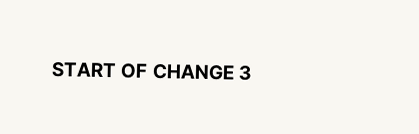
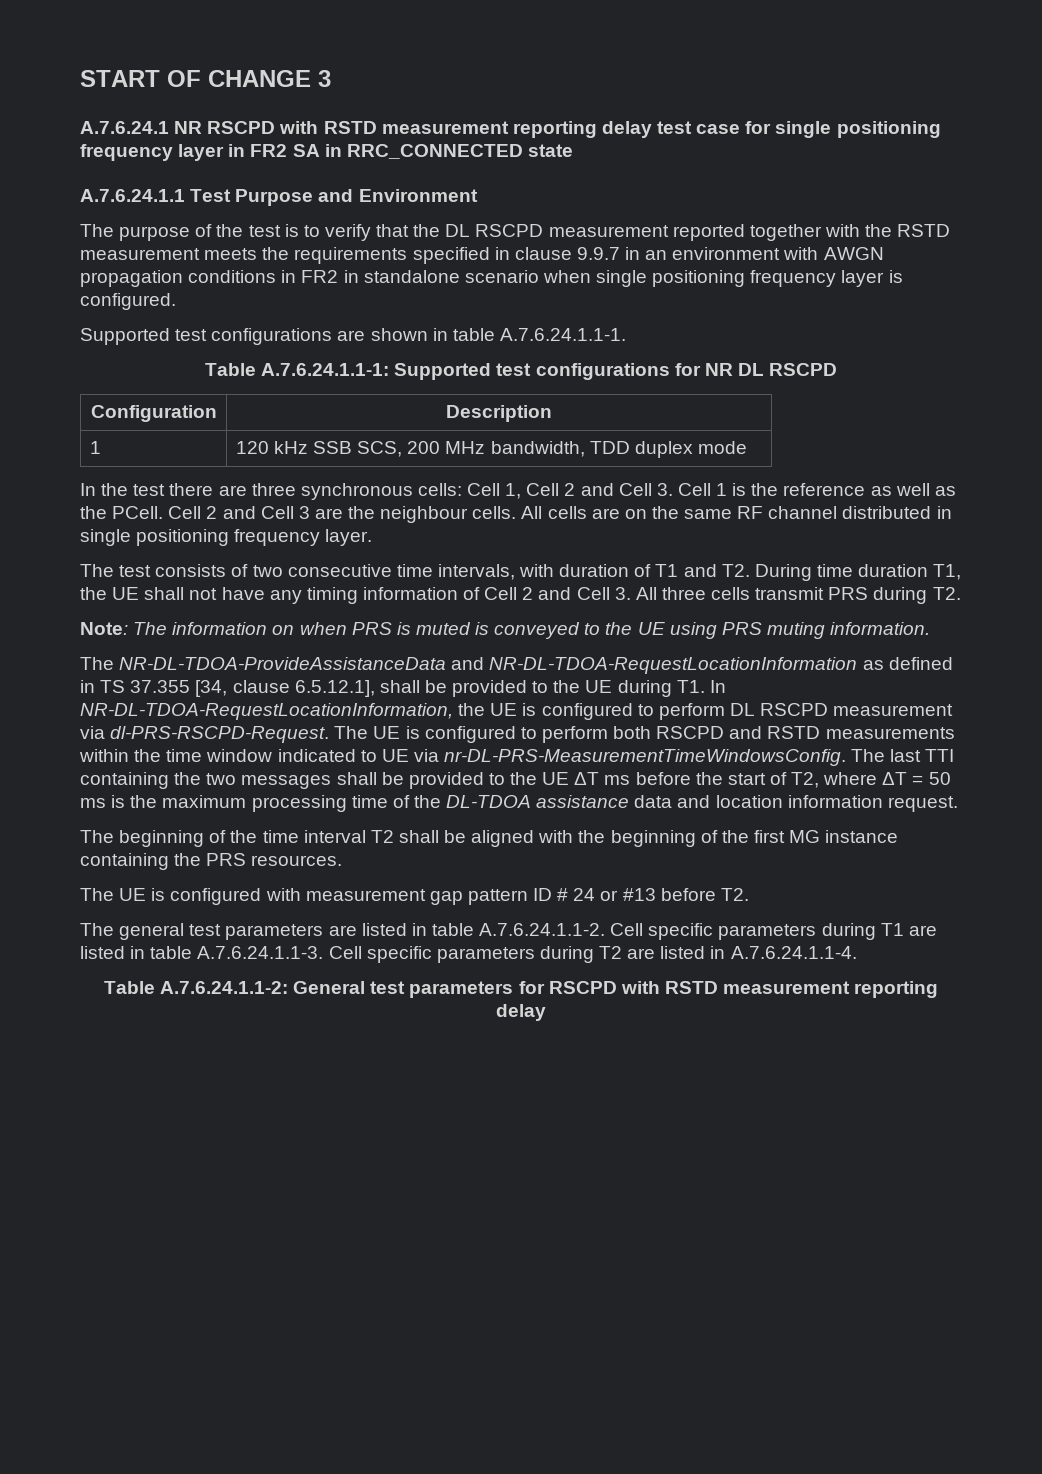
+ A.7.6.24.1 NR RSCPD with RSTD measurement reporting delay test case for single positioning frequency layer in FR2 SA in RRC_CONNECTED state
+ A.7.6.24.1.1 Test Purpose and Environment
+ The purpose of the test is to verify that the DL RSCPD measurement reported together with the RSTD measurement meets the requirements specified in clause 9.9.7 in an environment with AWGN propagation conditions in FR2 in standalone scenario when single positioning frequency layer is configured.
+ Supported test configurations are shown in table A.7.6.24.1.1-1.
+ Table A.7.6.24.1.1-1: Supported test configurations for NR DL RSCPD
+ Configuration | Description
+ 1 | 120 kHz SSB SCS, 200 MHz bandwidth, TDD duplex mode
+ In the test there are three synchronous cells: Cell 1, Cell 2 and Cell 3. Cell 1 is the reference as well as the PCell. Cell 2 and Cell 3 are the neighbour cells. All cells are on the same RF channel distributed in single positioning frequency layer.
+ The test consists of two consecutive time intervals, with duration of T1 and T2. During time duration T1, the UE shall not have any timing information of Cell 2 and Cell 3. All three cells transmit PRS during T2.
+ Note: The information on when PRS is muted is conveyed to the UE using PRS muting information.
+ The NR-DL-TDOA-ProvideAssistanceData and NR-DL-TDOA-RequestLocationInformation as defined in TS 37.355 [34, clause 6.5.12.1], shall be provided to the UE during T1. In NR-DL-TDOA-RequestLocationInformation, the UE is configured to perform DL RSCPD measurement via dl-PRS-RSCPD-Request. The UE is configured to perform both RSCPD and RSTD measurements within the time window indicated to UE via nr-DL-PRS-MeasurementTimeWindowsConfig. The last TTI containing the two messages shall be provided to the UE ΔT ms before the start of T2, where ΔT = 50 ms is the maximum processing time of the DL-TDOA assistance data and location information request.
+ The beginning of the time interval T2 shall be aligned with the beginning of the first MG instance containing the PRS resources.
+ The UE is configured with measurement gap pattern ID # 24 or #13 before T2.
+ The general test parameters are listed in table A.7.6.24.1.1-2. Cell specific parameters during T1 are listed in table A.7.6.24.1.1-3. Cell specific parameters during T2 are listed in A.7.6.24.1.1-4.
+ Table A.7.6.24.1.1-2: General test parameters for RSCPD with RSTD measurement reporting delay

